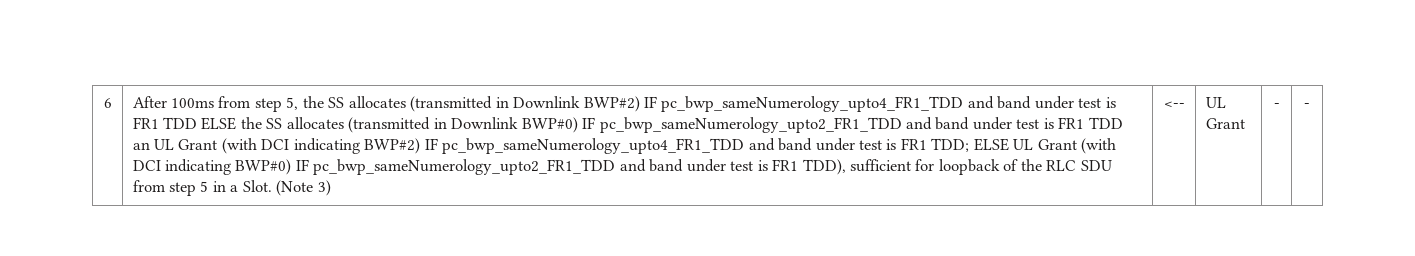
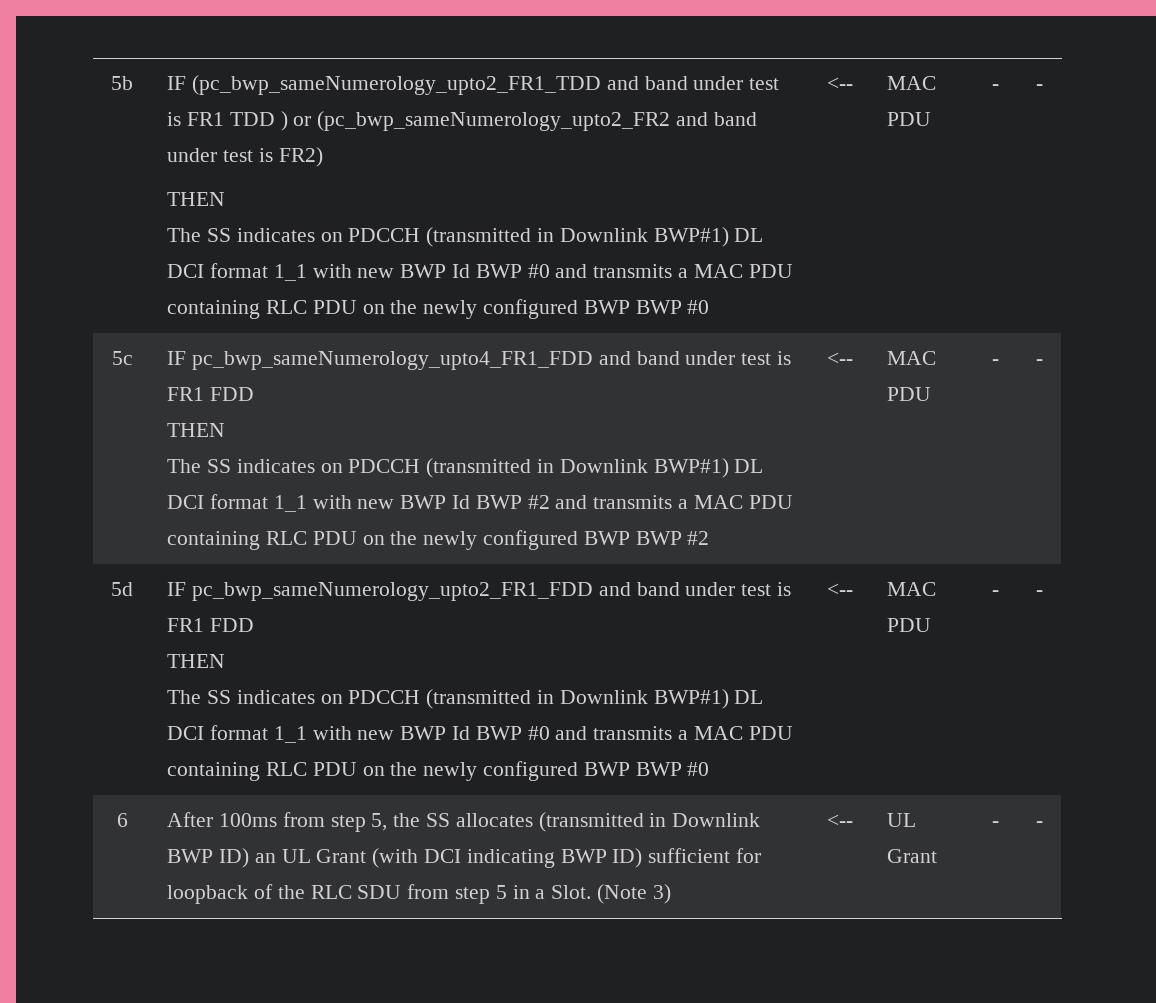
+ 5b | IF (pc_bwp_sameNumerology_upto2_FR1_TDD and band under test is FR1 TDD ) or (pc_bwp_sameNumerology_upto2_FR2 and band under test is FR2)
+ THEN
+ The SS indicates on PDCCH (transmitted in Downlink BWP#1) DL DCI format 1_1 with new BWP Id BWP #0 and transmits a MAC PDU containing RLC PDU on the newly configured BWP BWP #0 | <-- | MAC PDU | - | -
+ 5c | IF pc_bwp_sameNumerology_upto4_FR1_FDD and band under test is FR1 FDD
+ THEN
+ The SS indicates on PDCCH (transmitted in Downlink BWP#1) DL DCI format 1_1 with new BWP Id BWP #2 and transmits a MAC PDU containing RLC PDU on the newly configured BWP BWP #2 | <-- | MAC PDU | - | -
+ 5d | IF pc_bwp_sameNumerology_upto2_FR1_FDD and band under test is FR1 FDD
+ THEN
+ The SS indicates on PDCCH (transmitted in Downlink BWP#1) DL DCI format 1_1 with new BWP Id BWP #0 and transmits a MAC PDU containing RLC PDU on the newly configured BWP BWP #0 | <-- | MAC PDU | - | -
- After 100ms from step 5, the SS allocates (transmitted in Downlink BWP#2) IF pc_bwp_sameNumerology_upto4_FR1_TDD and band under test is FR1 TDD ELSE the SS allocates (transmitted in Downlink BWP#0) IF pc_bwp_sameNumerology_upto2_FR1_TDD and band under test is FR1 TDD an UL Grant (with DCI indicating BWP#2) IF pc_bwp_sameNumerology_upto4_FR1_TDD and band under test is FR1 TDD; ELSE UL Grant (with DCI indicating BWP#0) IF pc_bwp_sameNumerology_upto2_FR1_TDD and band under test is FR1 TDD), sufficient for loopback of the RLC SDU from step 5 in a Slot.
+ After 100ms from step 5, the SS allocates (transmitted in Downlink BWP ID) an UL Grant (with DCI indicating BWP ID) sufficient for loopback of the RLC SDU from step 5 in a Slot.

